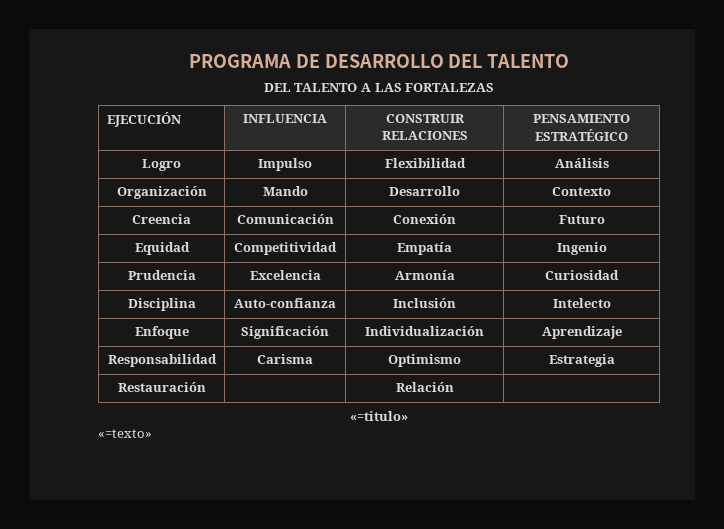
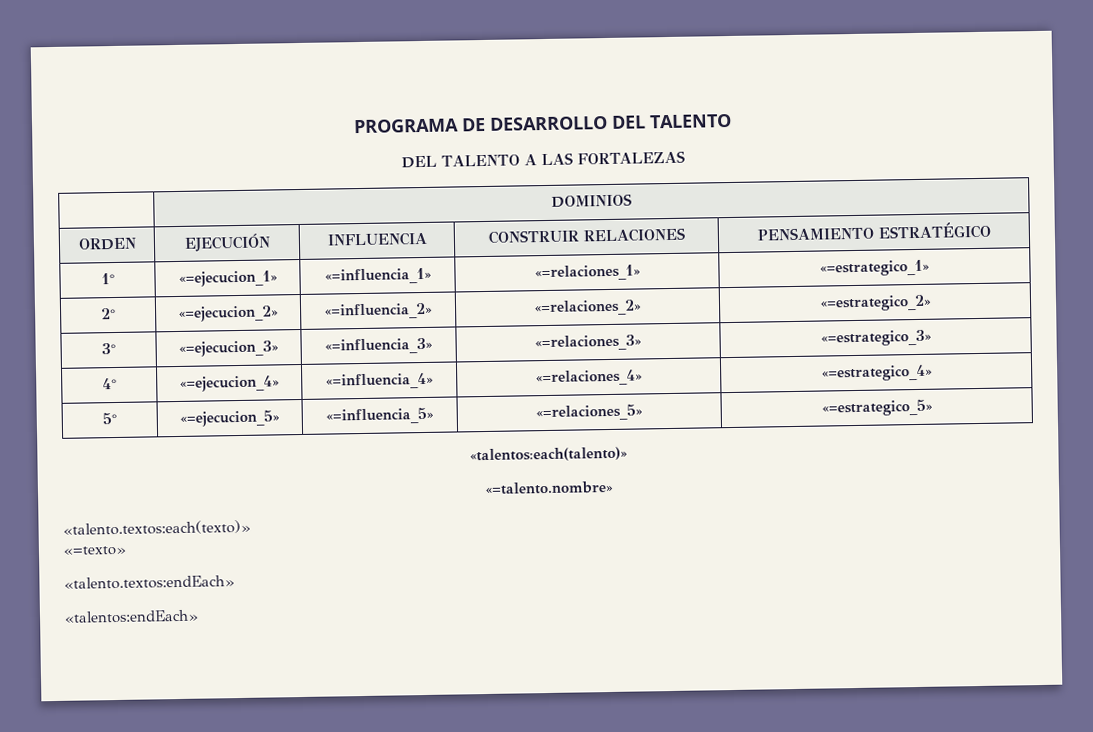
- EJECUCIÓN | INFLUENCIA | CONSTRUIR RELACIONES | PENSAMIENTO ESTRATÉGICO
+ | DOMINIOS
+ ORDEN | EJECUCIÓN | INFLUENCIA | CONSTRUIR RELACIONES | PENSAMIENTO ESTRATÉGICO
- Logro | Impulso | Flexibilidad | Análisis
- Organización | Mando | Desarrollo | Contexto
- Creencia | Comunicación | Conexión | Futuro
- Equidad | Competitividad | Empatía | Ingenio
- Prudencia | Excelencia | Armonía | Curiosidad
- Disciplina | Auto-confianza | Inclusión | Intelecto
- Enfoque | Significación | Individualización | Aprendizaje
- Responsabilidad | Carisma | Optimismo | Estrategia
- Restauración | | Relación |
- «=titulo»
+ 1° | «=ejecucion_1» | «=influencia_1» | «=relaciones_1» | «=estrategico_1»
+ 2° | «=ejecucion_2» | «=influencia_2» | «=relaciones_2» | «=estrategico_2»
+ 3° | «=ejecucion_3» | «=influencia_3» | «=relaciones_3» | «=estrategico_3»
+ 4° | «=ejecucion_4» | «=influencia_4» | «=relaciones_4» | «=estrategico_4»
+ 5° | «=ejecucion_5» | «=influencia_5» | «=relaciones_5» | «=estrategico_5»
+ «talentos:each(talento)»
+ «=talento.nombre»
+ «talento.textos:each(texto)»
+ «talento.textos:endEach»
+ «talentos:endEach»

